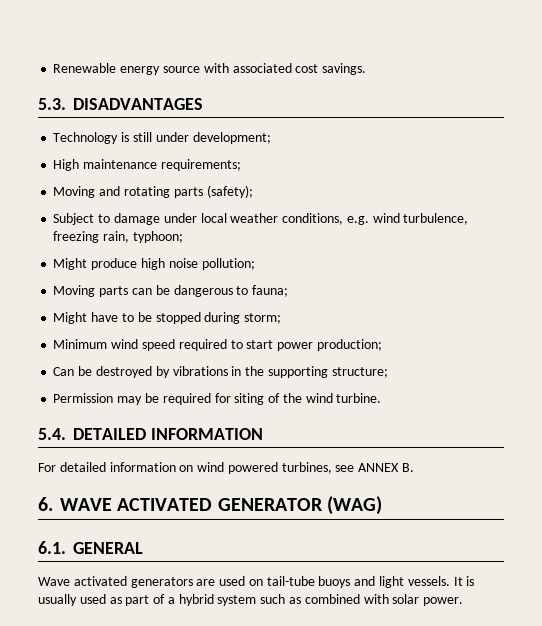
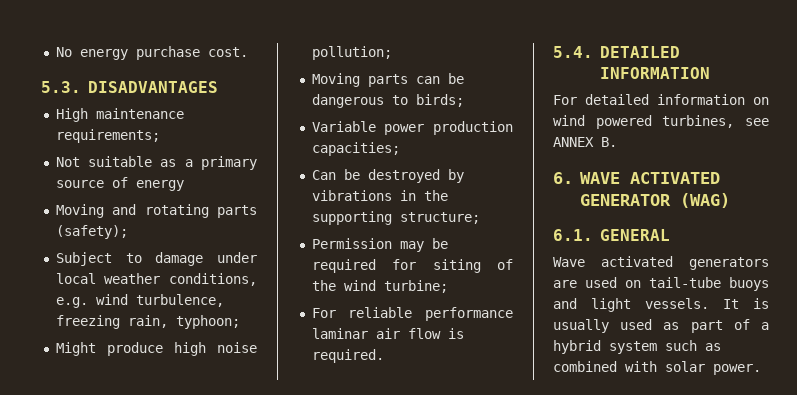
- Renewable energy source with associated cost savings.
+ No energy purchase cost.
  5.3. DISADVANTAGES
- Technology is still under development;
  High maintenance requirements;
+ Not suitable as a primary source of energy
- Moving parts can be dangerous to fauna;
- Might have to be stopped during storm;
- Minimum wind speed required to start power production;
+ Moving parts can be dangerous to birds;
+ Variable power production capacities;
- Permission may be required for siting of the wind turbine.
+ Permission may be required for siting of the wind turbine;
+ For reliable performance laminar air flow is required.

